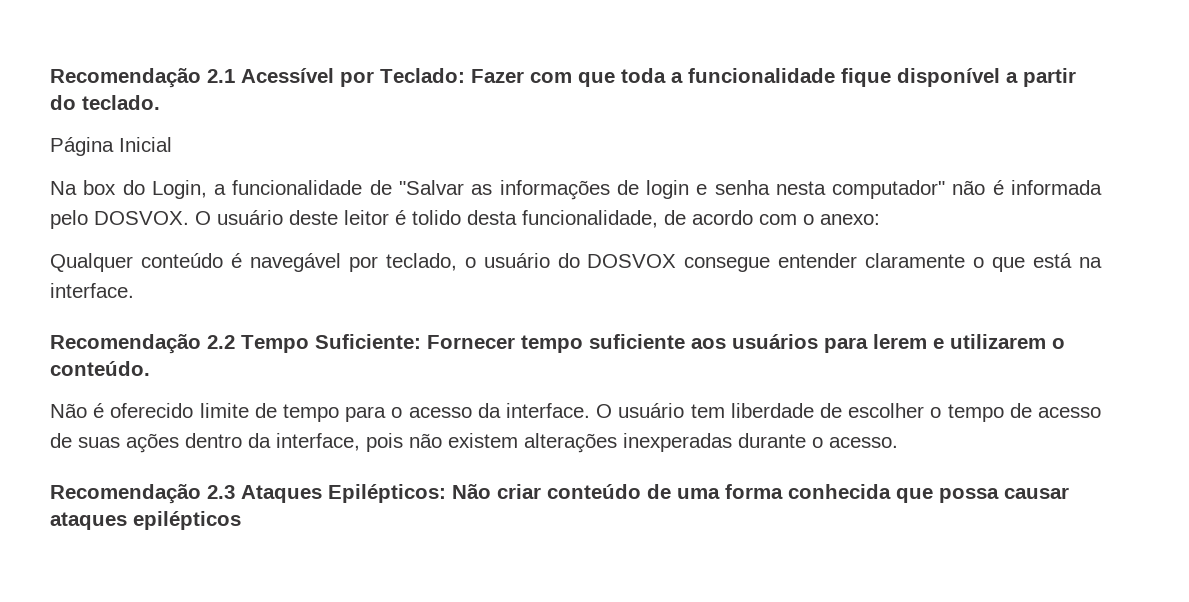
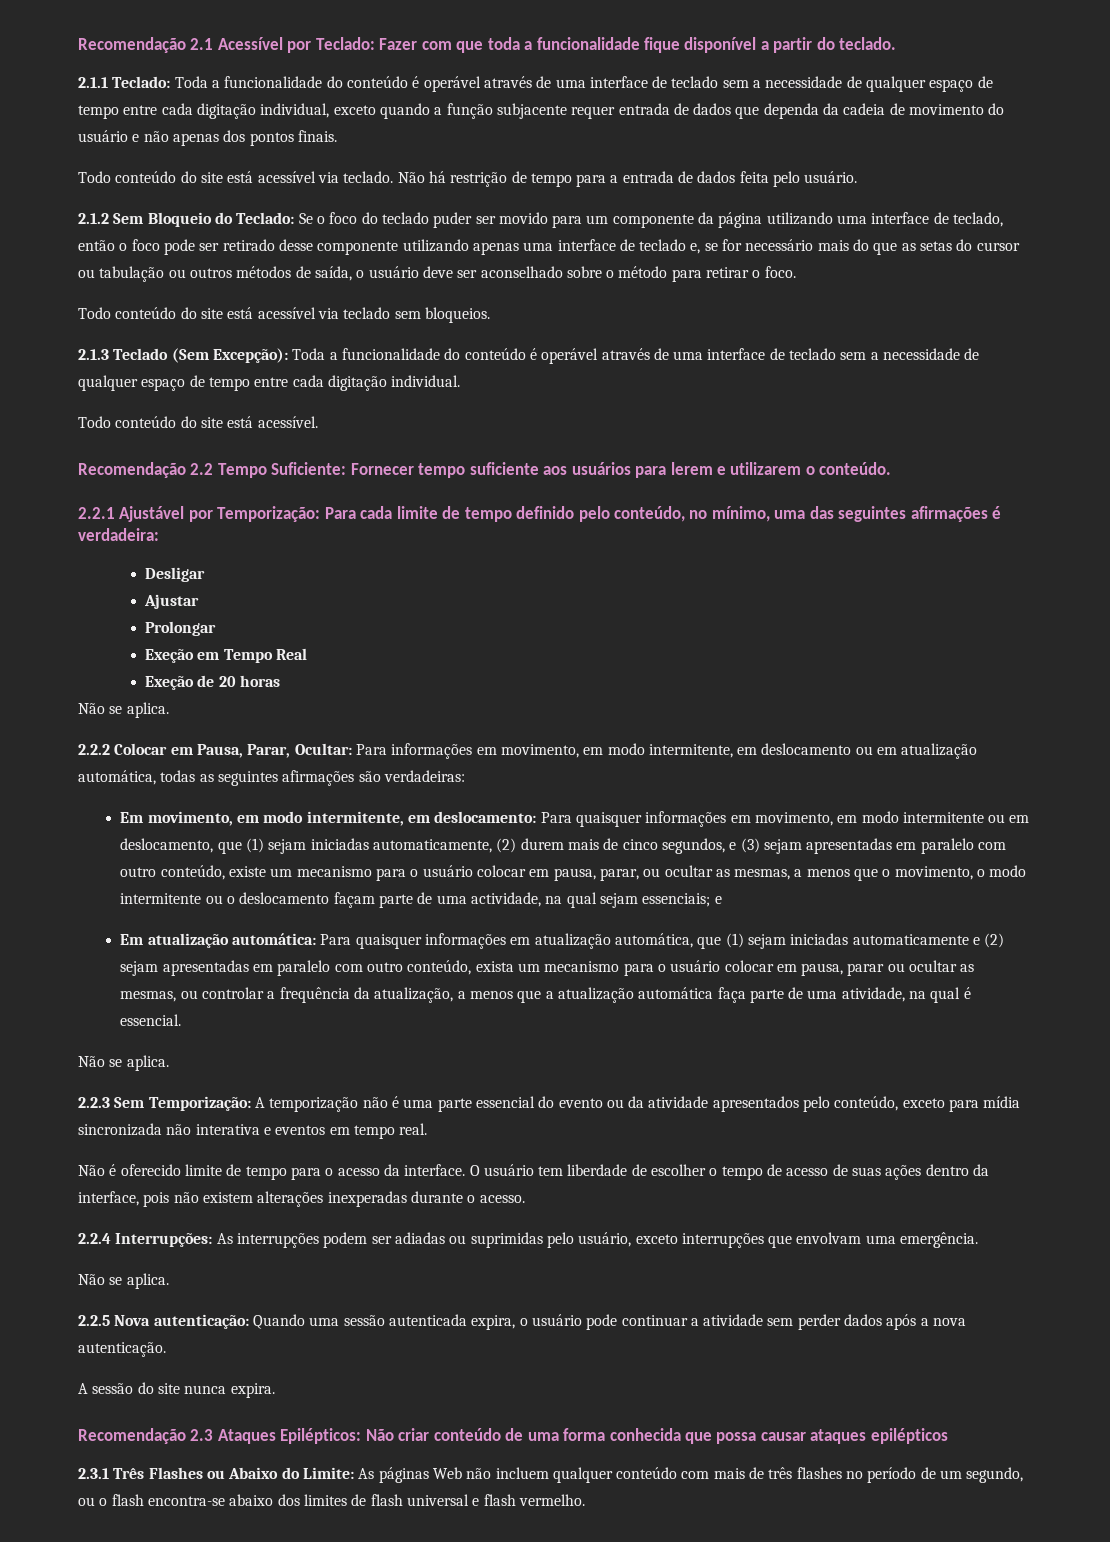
- Página Inicial
- Na box do Login, a funcionalidade de "Salvar as informações de login e senha nesta computador" não é informada pelo DOSVOX. O usuário deste leitor é tolido desta funcionalidade, de acordo com o anexo:
- Qualquer conteúdo é navegável por teclado, o usuário do DOSVOX consegue entender claramente o que está na interface.
+ 2.1.1 Teclado: Toda a funcionalidade do conteúdo é operável através de uma interface de teclado sem a necessidade de qualquer espaço de tempo entre cada digitação individual, exceto quando a função subjacente requer entrada de dados que dependa da cadeia de movimento do usuário e não apenas dos pontos finais.
+ Todo conteúdo do site está acessível via teclado. Não há restrição de tempo para a entrada de dados feita pelo usuário.
+ 2.1.2 Sem Bloqueio do Teclado: Se o foco do teclado puder ser movido para um componente da página utilizando uma interface de teclado, então o foco pode ser retirado desse componente utilizando apenas uma interface de teclado e, se for necessário mais do que as setas do cursor ou tabulação ou outros métodos de saída, o usuário deve ser aconselhado sobre o método para retirar o foco.
+ Todo conteúdo do site está acessível via teclado sem bloqueios.
+ 2.1.3 Teclado (Sem Excepção): Toda a funcionalidade do conteúdo é operável através de uma interface de teclado sem a necessidade de qualquer espaço de tempo entre cada digitação individual.
+ Todo conteúdo do site está acessível.
+ 2.2.1 Ajustável por Temporização: Para cada limite de tempo definido pelo conteúdo, no mínimo, uma das seguintes afirmações é verdadeira:
+ Desligar
+ Ajustar
+ Prolongar
+ Exeção em Tempo Real
+ Exeção de 20 horas
+ Não se aplica.
+ 2.2.2 Colocar em Pausa, Parar, Ocultar: Para informações em movimento, em modo intermitente, em deslocamento ou em atualização automática, todas as seguintes afirmações são verdadeiras:
+ Em movimento, em modo intermitente, em deslocamento: Para quaisquer informações em movimento, em modo intermitente ou em deslocamento, que (1) sejam iniciadas automaticamente, (2) durem mais de cinco segundos, e (3) sejam apresentadas em paralelo com outro conteúdo, existe um mecanismo para o usuário colocar em pausa, parar, ou ocultar as mesmas, a menos que o movimento, o modo intermitente ou o deslocamento façam parte de uma actividade, na qual sejam essenciais; e
+ Em atualização automática: Para quaisquer informações em atualização automática, que (1) sejam iniciadas automaticamente e (2) sejam apresentadas em paralelo com outro conteúdo, exista um mecanismo para o usuário colocar em pausa, parar ou ocultar as mesmas, ou controlar a frequência da atualização, a menos que a atualização automática faça parte de uma atividade, na qual é essencial.
+ Não se aplica.
+ 2.2.3 Sem Temporização: A temporização não é uma parte essencial do evento ou da atividade apresentados pelo conteúdo, exceto para mídia sincronizada não interativa e eventos em tempo real.
+ 2.2.4 Interrupções: As interrupções podem ser adiadas ou suprimidas pelo usuário, exceto interrupções que envolvam uma emergência.
+ Não se aplica.
+ 2.2.5 Nova autenticação: Quando uma sessão autenticada expira, o usuário pode continuar a atividade sem perder dados após a nova autenticação.
+ A sessão do site nunca expira.
+ 2.3.1 Três Flashes ou Abaixo do Limite: As páginas Web não incluem qualquer conteúdo com mais de três flashes no período de um segundo, ou o flash encontra-se abaixo dos limites de flash universal e flash vermelho.

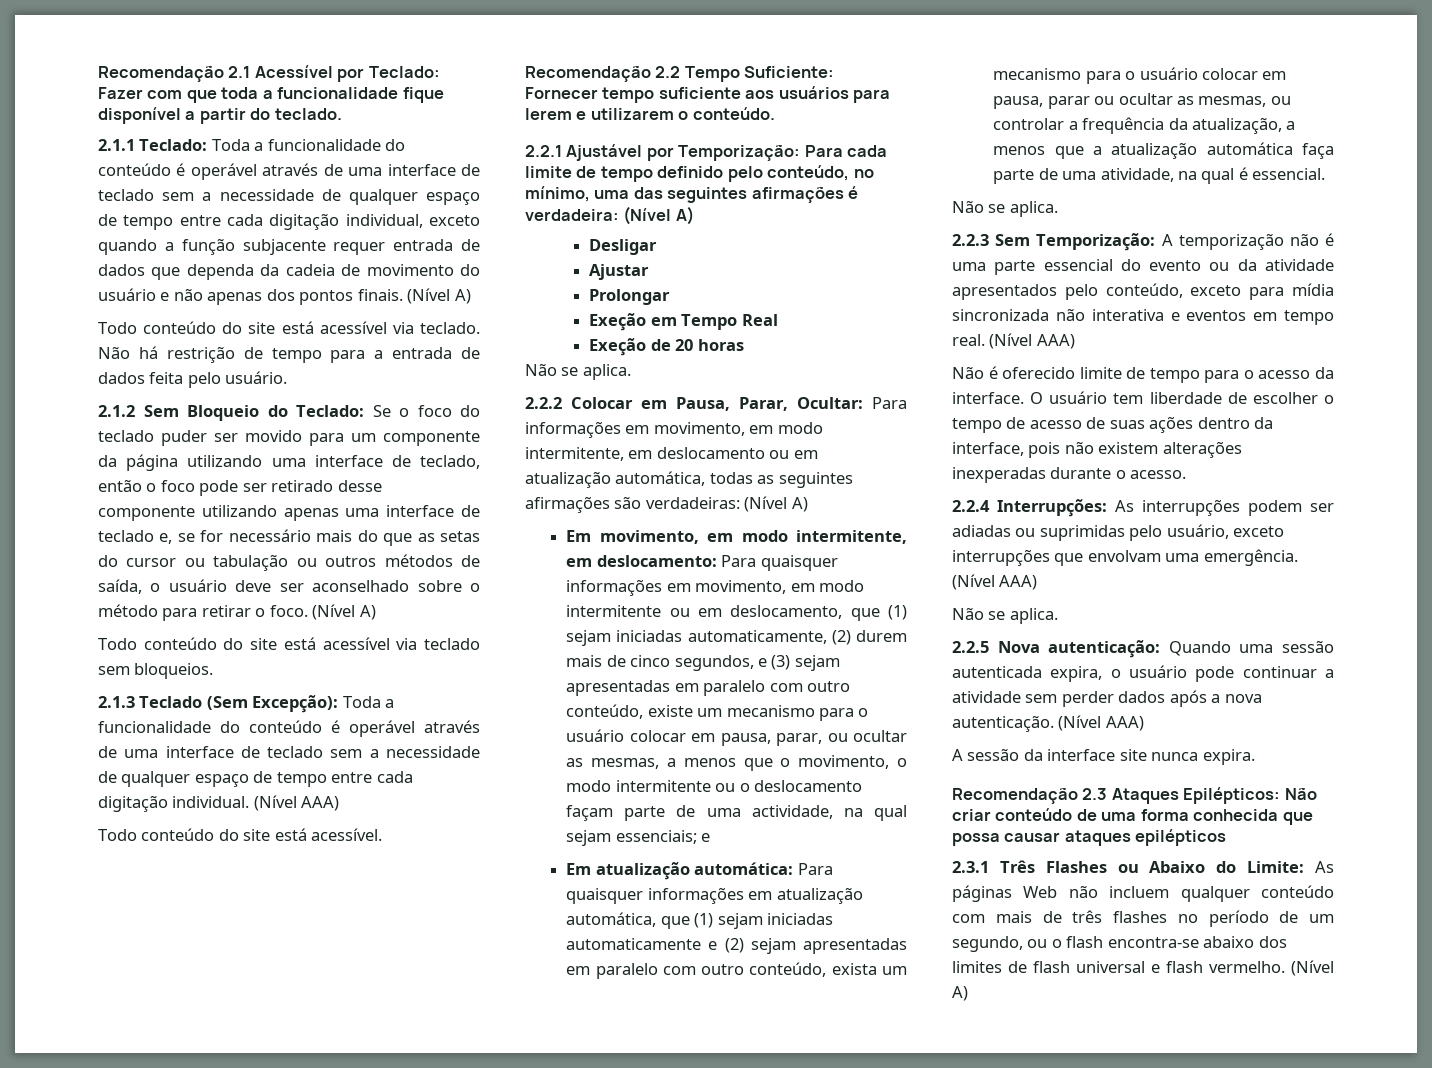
- 2.1.1 Teclado: Toda a funcionalidade do conteúdo é operável através de uma interface de teclado sem a necessidade de qualquer espaço de tempo entre cada digitação individual, exceto quando a função subjacente requer entrada de dados que dependa da cadeia de movimento do usuário e não apenas dos pontos finais.
+ 2.1.1 Teclado: Toda a funcionalidade do conteúdo é operável através de uma interface de teclado sem a necessidade de qualquer espaço de tempo entre cada digitação individual, exceto quando a função subjacente requer entrada de dados que dependa da cadeia de movimento do usuário e não apenas dos pontos finais. (Nível A)
- Se o foco do teclado puder ser movido para um componente da página utilizando uma interface de teclado, então o foco pode ser retirado desse componente utilizando apenas uma interface de teclado e, se for necessário mais do que as setas do cursor ou tabulação ou outros métodos de saída, o usuário deve ser aconselhado sobre o método para retirar o foco.
+ Se o foco do teclado puder ser movido para um componente da página utilizando uma interface de teclado, então o foco pode ser retirado desse componente utilizando apenas uma interface de teclado e, se for necessário mais do que as setas do cursor ou tabulação ou outros métodos de saída, o usuário deve ser aconselhado sobre o método para retirar o foco. (Nível A)
- 2.1.3 Teclado (Sem Excepção): Toda a funcionalidade do conteúdo é operável através de uma interface de teclado sem a necessidade de qualquer espaço de tempo entre cada digitação individual.
+ 2.1.3 Teclado (Sem Excepção): Toda a funcionalidade do conteúdo é operável através de uma interface de teclado sem a necessidade de qualquer espaço de tempo entre cada digitação individual. (Nível AAA)
- 2.2.1 Ajustável por Temporização: Para cada limite de tempo definido pelo conteúdo, no mínimo, uma das seguintes afirmações é verdadeira:
+ 2.2.1 Ajustável por Temporização: Para cada limite de tempo definido pelo conteúdo, no mínimo, uma das seguintes afirmações é verdadeira: (Nível A)
- 2.2.2 Colocar em Pausa, Parar, Ocultar: Para informações em movimento, em modo intermitente, em deslocamento ou em atualização automática, todas as seguintes afirmações são verdadeiras:
+ 2.2.2 Colocar em Pausa, Parar, Ocultar: Para informações em movimento, em modo intermitente, em deslocamento ou em atualização automática, todas as seguintes afirmações são verdadeiras: (Nível A)
- 2.2.3 Sem Temporização: A temporização não é uma parte essencial do evento ou da atividade apresentados pelo conteúdo, exceto para mídia sincronizada não interativa e eventos em tempo real.
+ 2.2.3 Sem Temporização: A temporização não é uma parte essencial do evento ou da atividade apresentados pelo conteúdo, exceto para mídia sincronizada não interativa e eventos em tempo real. (Nível AAA)
- 2.2.4 Interrupções: As interrupções podem ser adiadas ou suprimidas pelo usuário, exceto interrupções que envolvam uma emergência.
+ 2.2.4 Interrupções: As interrupções podem ser adiadas ou suprimidas pelo usuário, exceto interrupções que envolvam uma emergência. (Nível AAA)
- 2.2.5 Nova autenticação: Quando uma sessão autenticada expira, o usuário pode continuar a atividade sem perder dados após a nova autenticação.
+ 2.2.5 Nova autenticação: Quando uma sessão autenticada expira, o usuário pode continuar a atividade sem perder dados após a nova autenticação. (Nível AAA)
- A sessão do site nunca expira.
+ A sessão da interface site nunca expira.
- 2.3.1 Três Flashes ou Abaixo do Limite: As páginas Web não incluem qualquer conteúdo com mais de três flashes no período de um segundo, ou o flash encontra-se abaixo dos limites de flash universal e flash vermelho.
+ 2.3.1 Três Flashes ou Abaixo do Limite: As páginas Web não incluem qualquer conteúdo com mais de três flashes no período de um segundo, ou o flash encontra-se abaixo dos limites de flash universal e flash vermelho. (Nível A)

